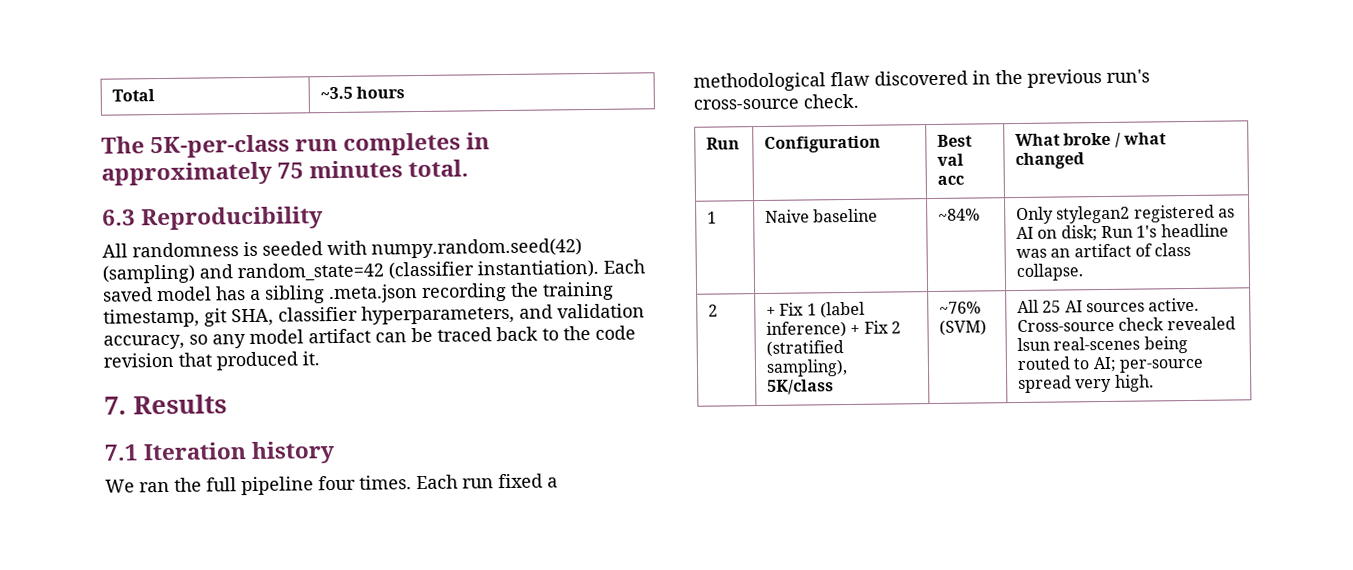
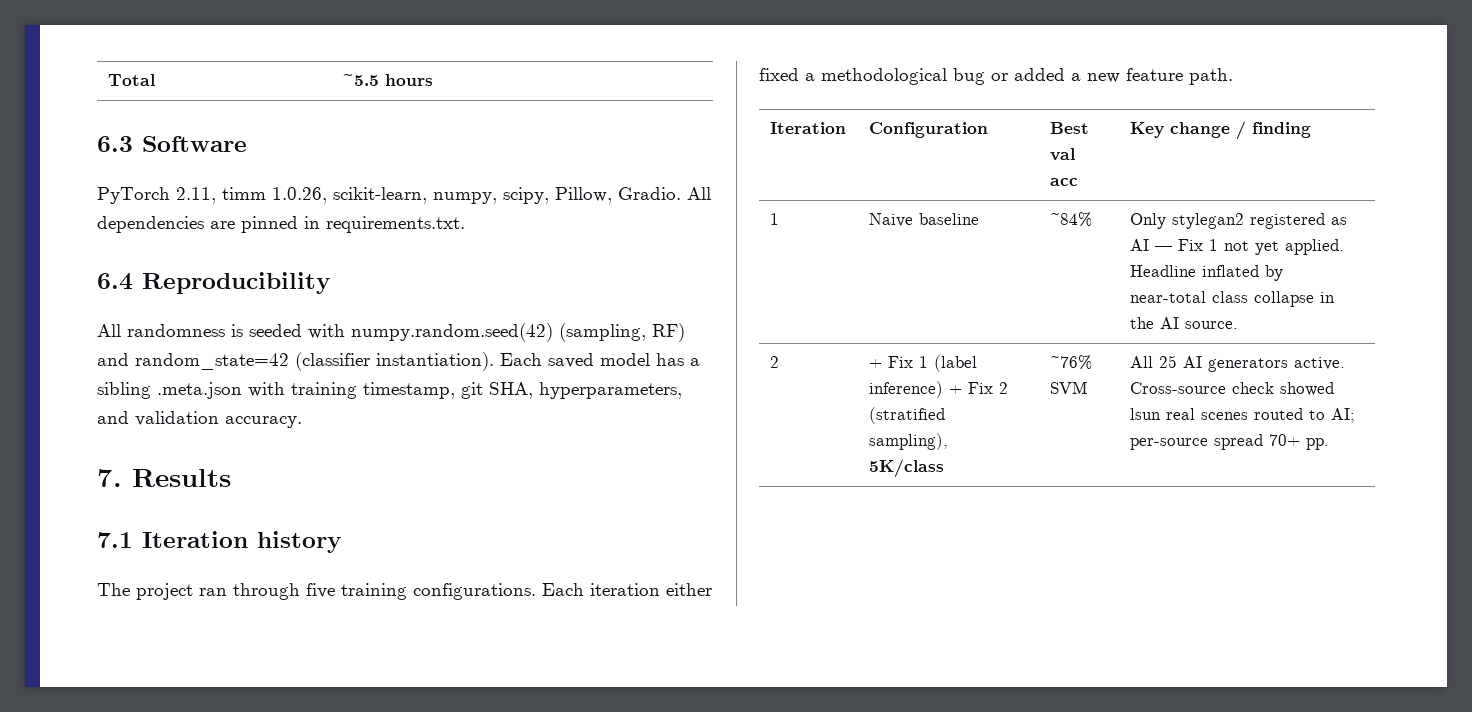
- Total | ~3.5 hours
+ Total | ~5.5 hours
- The 5K-per-class run completes in approximately 75 minutes total.
- 6.3 Reproducibility
+ 6.3 Software
+ PyTorch 2.11, timm 1.0.26, scikit-learn, numpy, scipy, Pillow, Gradio. All dependencies are pinned in requirements.txt.
+ 6.4 Reproducibility
- All randomness is seeded with numpy.random.seed(42) (sampling) and random_state=42 (classifier instantiation).
+ All randomness is seeded with numpy.random.seed(42) (sampling, RF) and random_state=42 (classifier instantiation).
- Each saved model has a sibling .meta.json recording the training timestamp, git SHA, classifier hyperparameters, and validation accuracy, so any model artifact can be traced back to the code revision that produced it.
+ Each saved model has a sibling .meta.json with training timestamp, git SHA, hyperparameters, and validation accuracy.
- We ran the full pipeline four times. Each run fixed a methodological flaw discovered in the previous run's cross-source check.
- Run | Configuration | Best val acc | What broke / what changed
+ The project ran through five training configurations. Each iteration either fixed a methodological bug or added a new feature path.
+ Iteration | Configuration | Best val acc | Key change / finding
- 1 | Naive baseline | ~84% | Only stylegan2 registered as AI on disk; Run 1's headline was an artifact of class collapse.
+ 1 | Naive baseline | ~84% | Only stylegan2 registered as AI — Fix 1 not yet applied. Headline inflated by near-total class collapse in the AI source.
- 2 | + Fix 1 (label inference) + Fix 2 (stratified sampling), 5K/class | ~76% (SVM) | All 25 AI sources active. Cross-source check revealed lsun real-scenes being routed to AI; per-source spread very high.
+ 2 | + Fix 1 (label inference) + Fix 2 (stratified sampling), 5K/class | ~76% SVM | All 25 AI generators active. Cross-source check showed lsun real scenes routed to AI; per-source spread 70+ pp.

